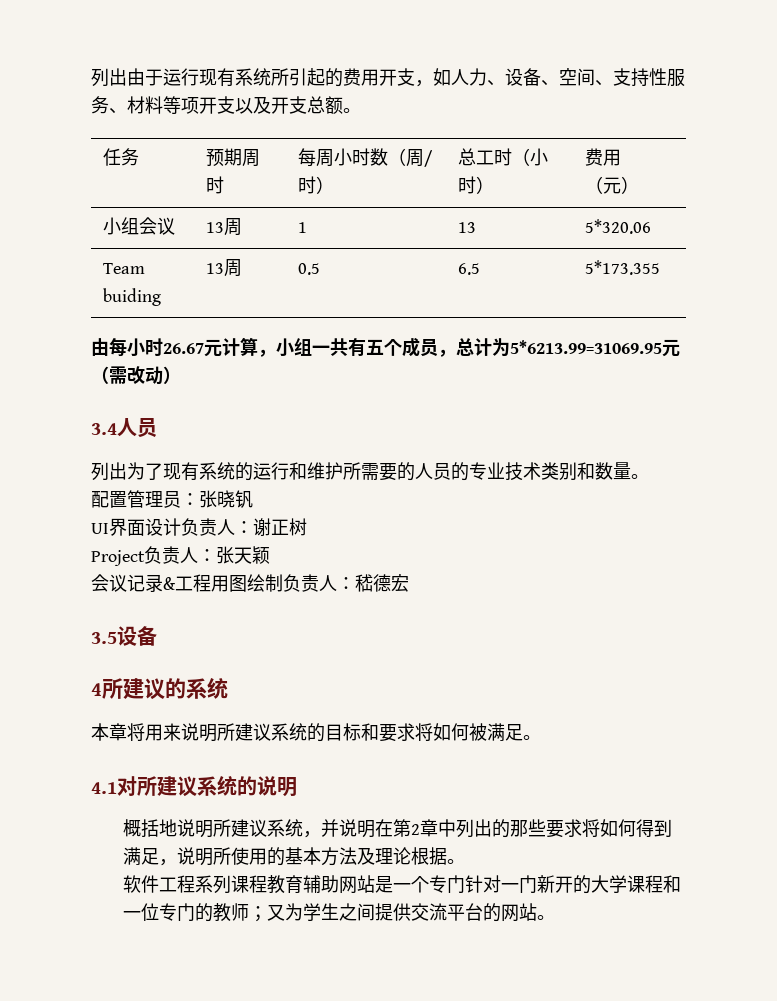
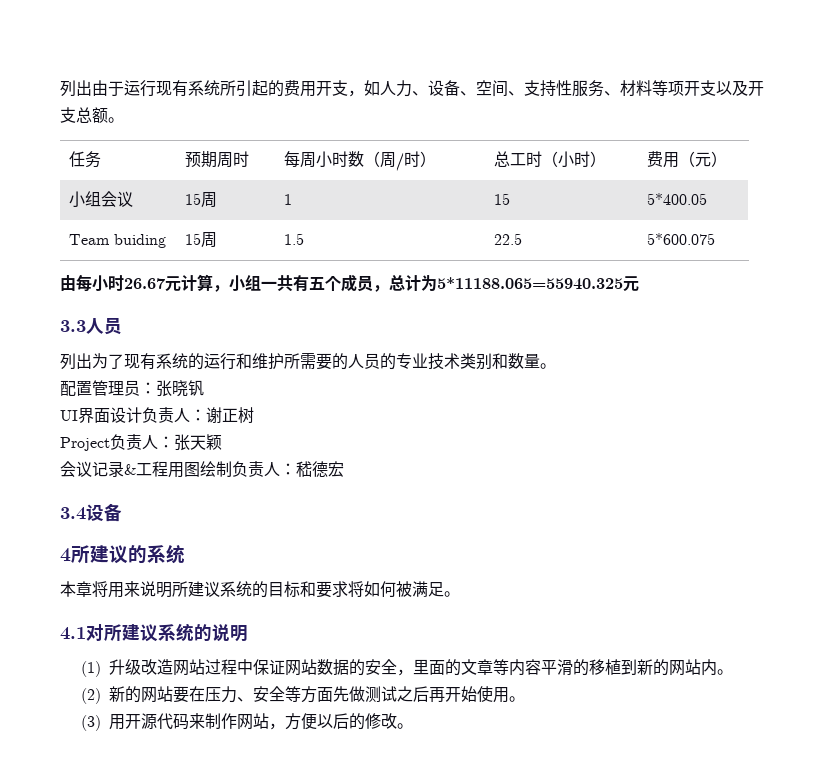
- 小组会议 | 13周 | 1 | 13 | 5*320.06
+ 小组会议 | 15周 | 1 | 15 | 5*400.05
- Team buiding | 13周 | 0.5 | 6.5 | 5*173.355
+ Team buiding | 15周 | 1.5 | 22.5 | 5*600.075
- 由每小时26.67元计算，小组一共有五个成员，总计为5*6213.99=31069.95元（需改动）
- 3.4人员
+ 由每小时26.67元计算，小组一共有五个成员，总计为5*11188.065=55940.325元
+ 3.3人员
- 3.5设备
+ 3.4设备
- 概括地说明所建议系统，并说明在第2章中列出的那些要求将如何得到满足，说明所使用的基本方法及理论根据。
- 软件工程系列课程教育辅助网站是一个专门针对一门新开的大学课程和一位专门的教师；又为学生之间提供交流平台的网站。
+ (1)升级改造网站过程中保证网站数据的安全，里面的文章等内容平滑的移植到新的网站内。
+ (2)新的网站要在压力、安全等方面先做测试之后再开始使用。
+ (3)用开源代码来制作网站，方便以后的修改。

